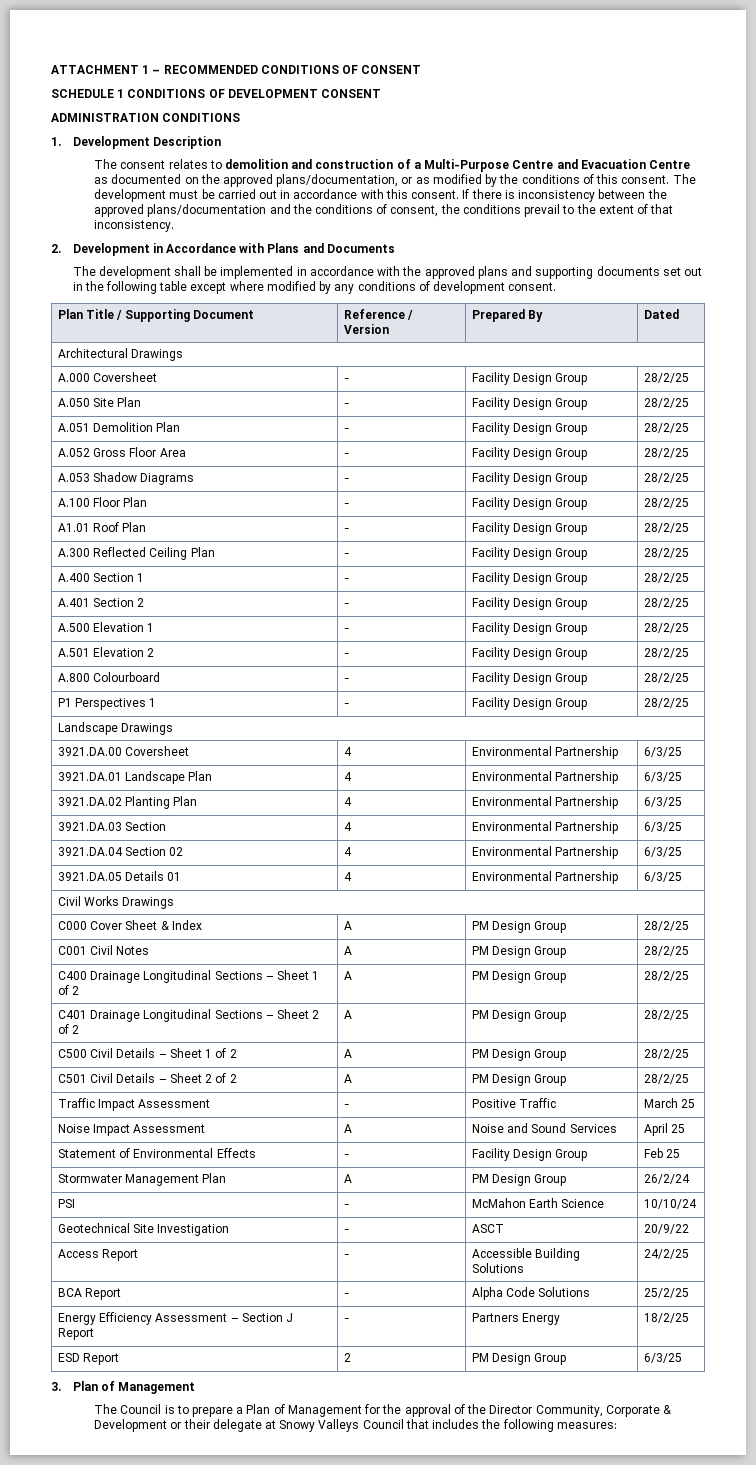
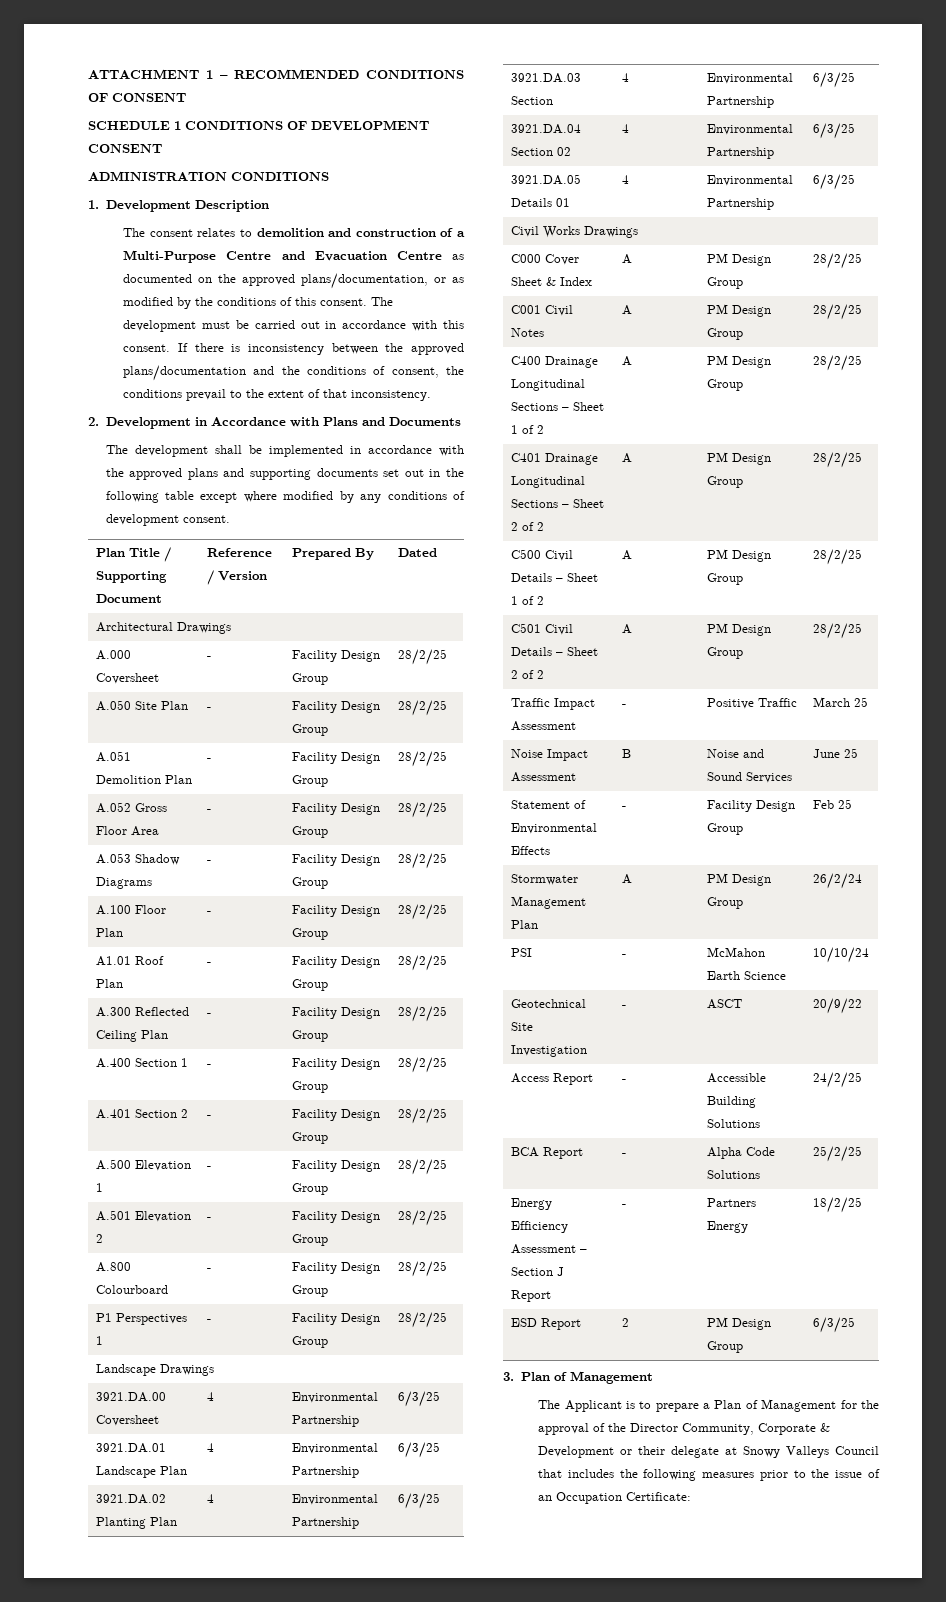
- Noise Impact Assessment | A | Noise and Sound Services | April 25
+ Noise Impact Assessment | B | Noise and Sound Services | June 25
- The Council is to prepare a Plan of Management for the approval of the Director Community, Corporate & Development or their delegate at Snowy Valleys Council that includes the following measures:
+ The Applicant is to prepare a Plan of Management for the approval of the Director Community, Corporate & Development or their delegate at Snowy Valleys Council that includes the following measures prior to the issue of an Occupation Certificate:

